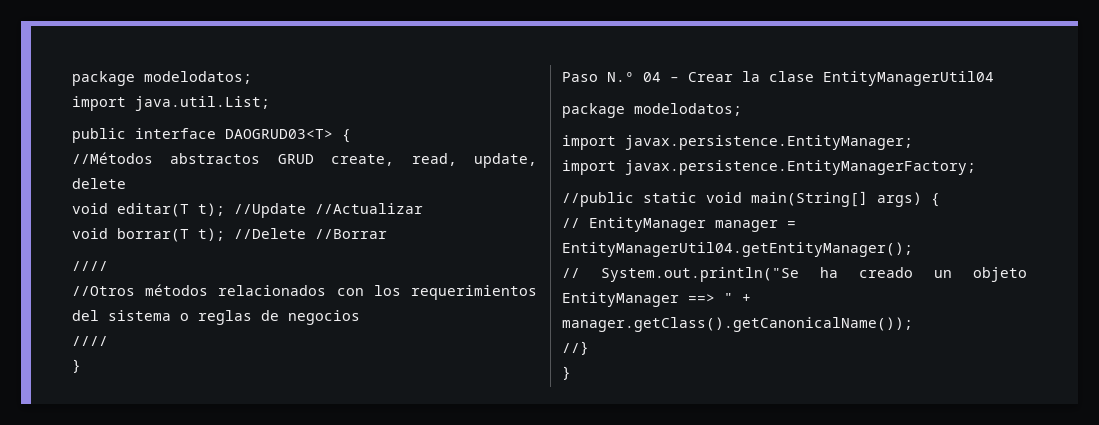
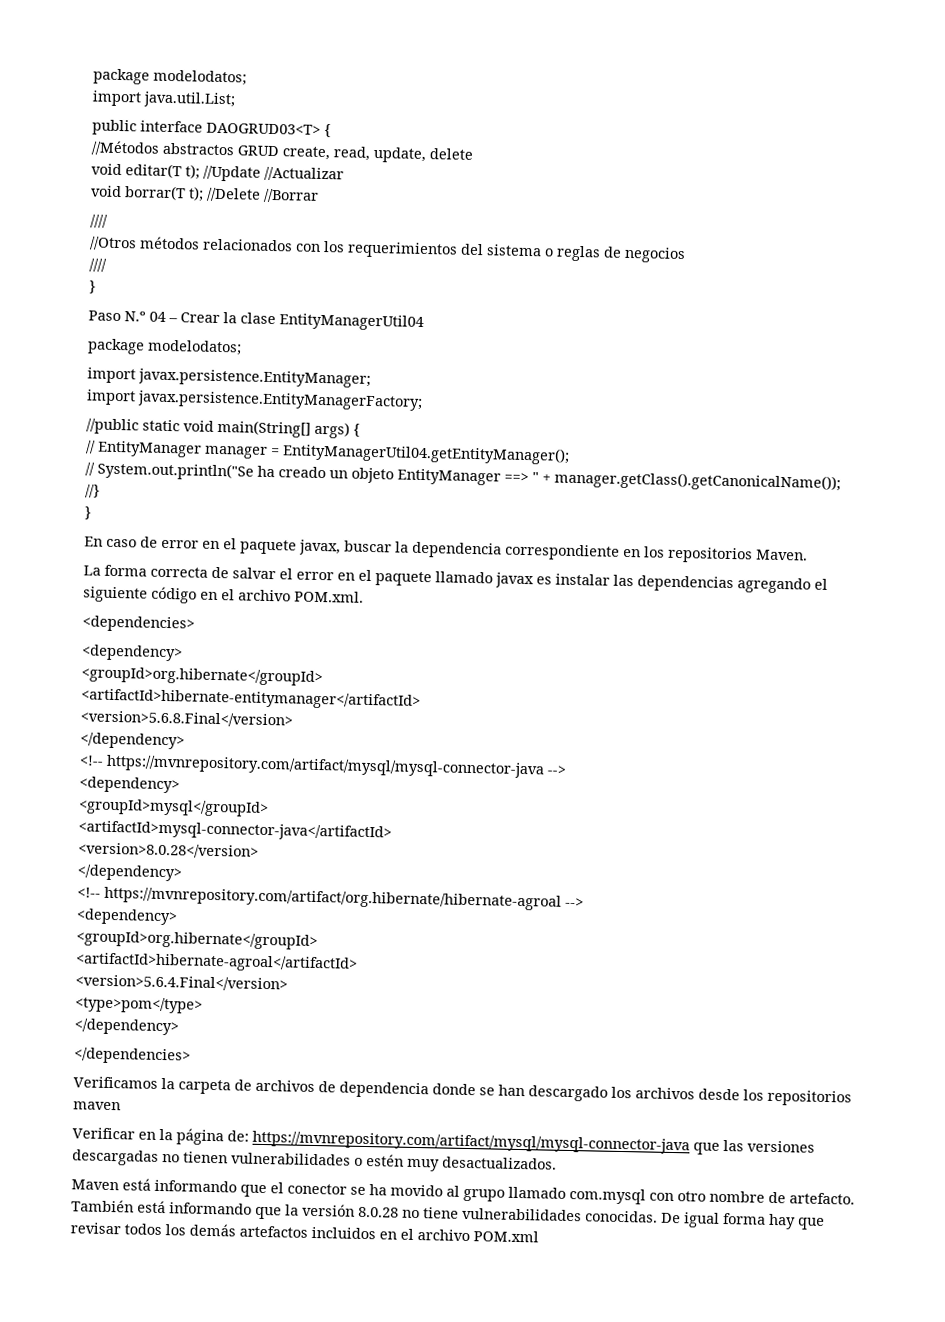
+ En caso de error en el paquete javax, buscar la dependencia correspondiente en los repositorios Maven.
+ La forma correcta de salvar el error en el paquete llamado javax es instalar las dependencias agregando el siguiente código en el archivo POM.xml.
+ <dependencies>
+ <dependency>
+ <groupId>org.hibernate</groupId>
+ <artifactId>hibernate-entitymanager</artifactId>
+ <version>5.6.8.Final</version>
+ </dependency>
+ <!-- https://mvnrepository.com/artifact/mysql/mysql-connector-java -->
+ <dependency>
+ <groupId>mysql</groupId>
+ <artifactId>mysql-connector-java</artifactId>
+ <version>8.0.28</version>
+ </dependency>
+ <!-- https://mvnrepository.com/artifact/org.hibernate/hibernate-agroal -->
+ <dependency>
+ <groupId>org.hibernate</groupId>
+ <artifactId>hibernate-agroal</artifactId>
+ <version>5.6.4.Final</version>
+ <type>pom</type>
+ </dependency>
+ </dependencies>
+ Verificamos la carpeta de archivos de dependencia donde se han descargado los archivos desde los repositorios maven
+ Verificar en la página de: https://mvnrepository.com/artifact/mysql/mysql-connector-java que las versiones descargadas no tienen vulnerabilidades o estén muy desactualizados.
+ Maven está informando que el conector se ha movido al grupo llamado com.mysql con otro nombre de artefacto. También está informando que la versión 8.0.28 no tiene vulnerabilidades conocidas. De igual forma hay que revisar todos los demás artefactos incluidos en el archivo POM.xml

